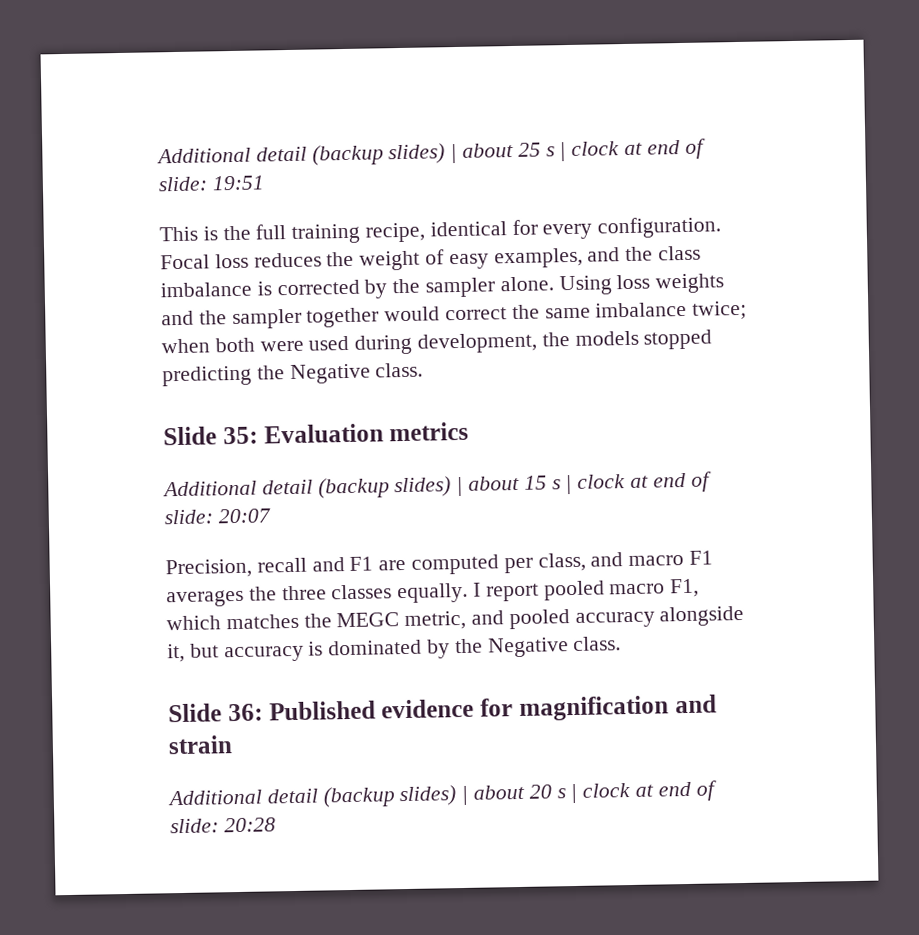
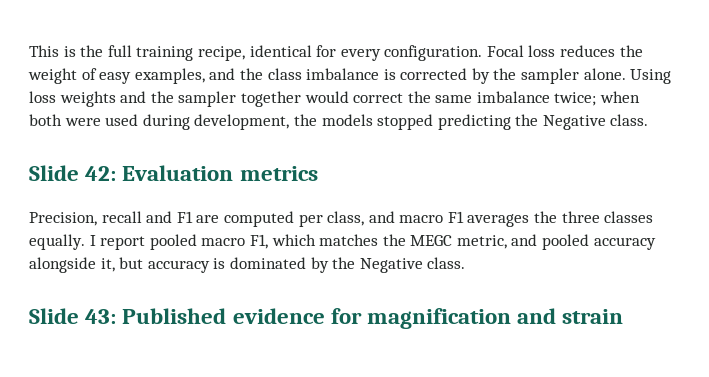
- Additional detail (backup slides) | about 25 s | clock at end of slide: 19:51
- Slide 35: Evaluation metrics
+ Slide 42: Evaluation metrics
- Additional detail (backup slides) | about 15 s | clock at end of slide: 20:07
- Slide 36: Published evidence for magnification and strain
+ Slide 43: Published evidence for magnification and strain
- Additional detail (backup slides) | about 20 s | clock at end of slide: 20:28

